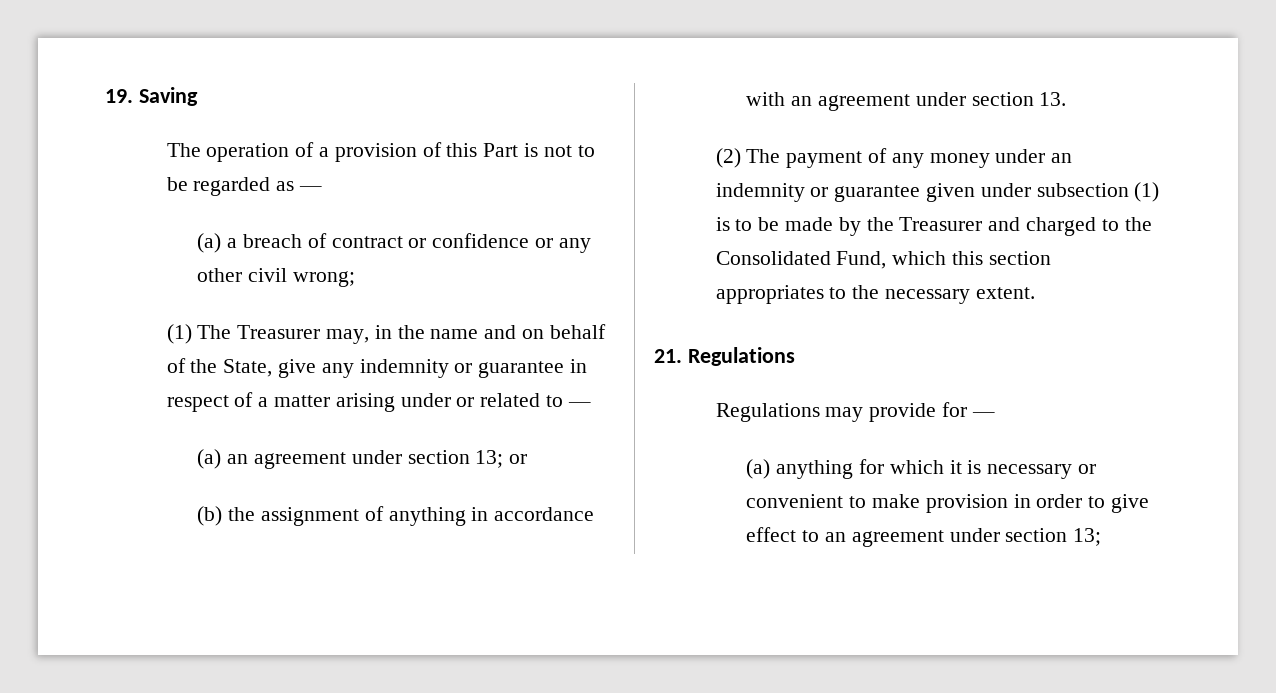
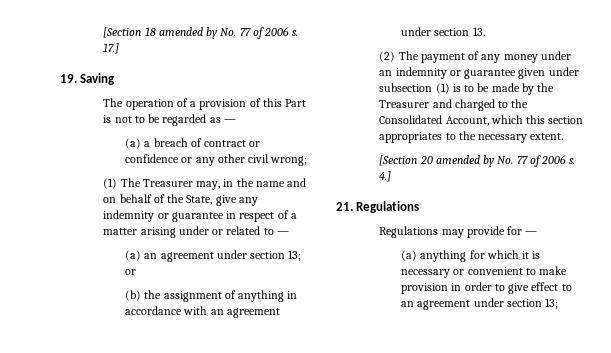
+ [Section 18 amended by No. 77 of 2006 s. 17.]
- (2) The payment of any money under an indemnity or guarantee given under subsection (1) is to be made by the Treasurer and charged to the Consolidated Fund, which this section appropriates to the necessary extent.
+ (2) The payment of any money under an indemnity or guarantee given under subsection (1) is to be made by the Treasurer and charged to the Consolidated Account, which this section appropriates to the necessary extent.
+ [Section 20 amended by No. 77 of 2006 s. 4.]

